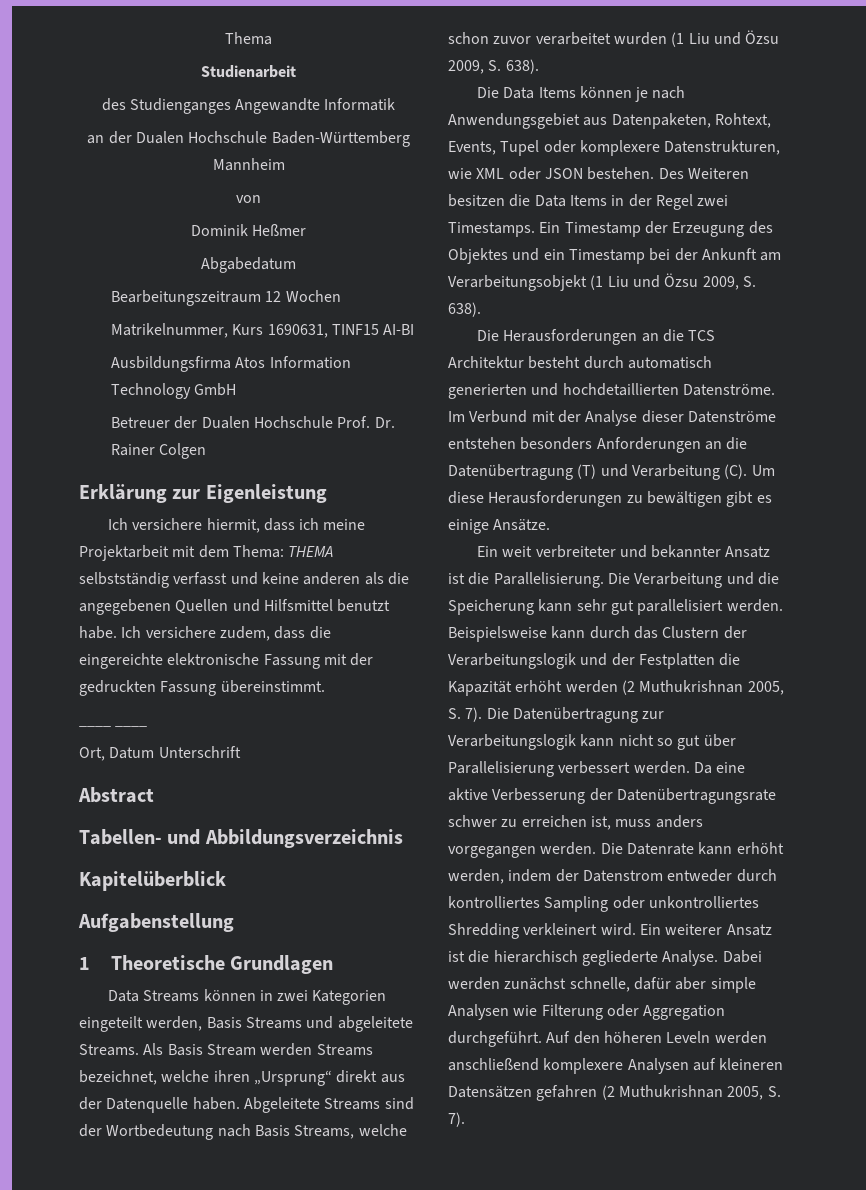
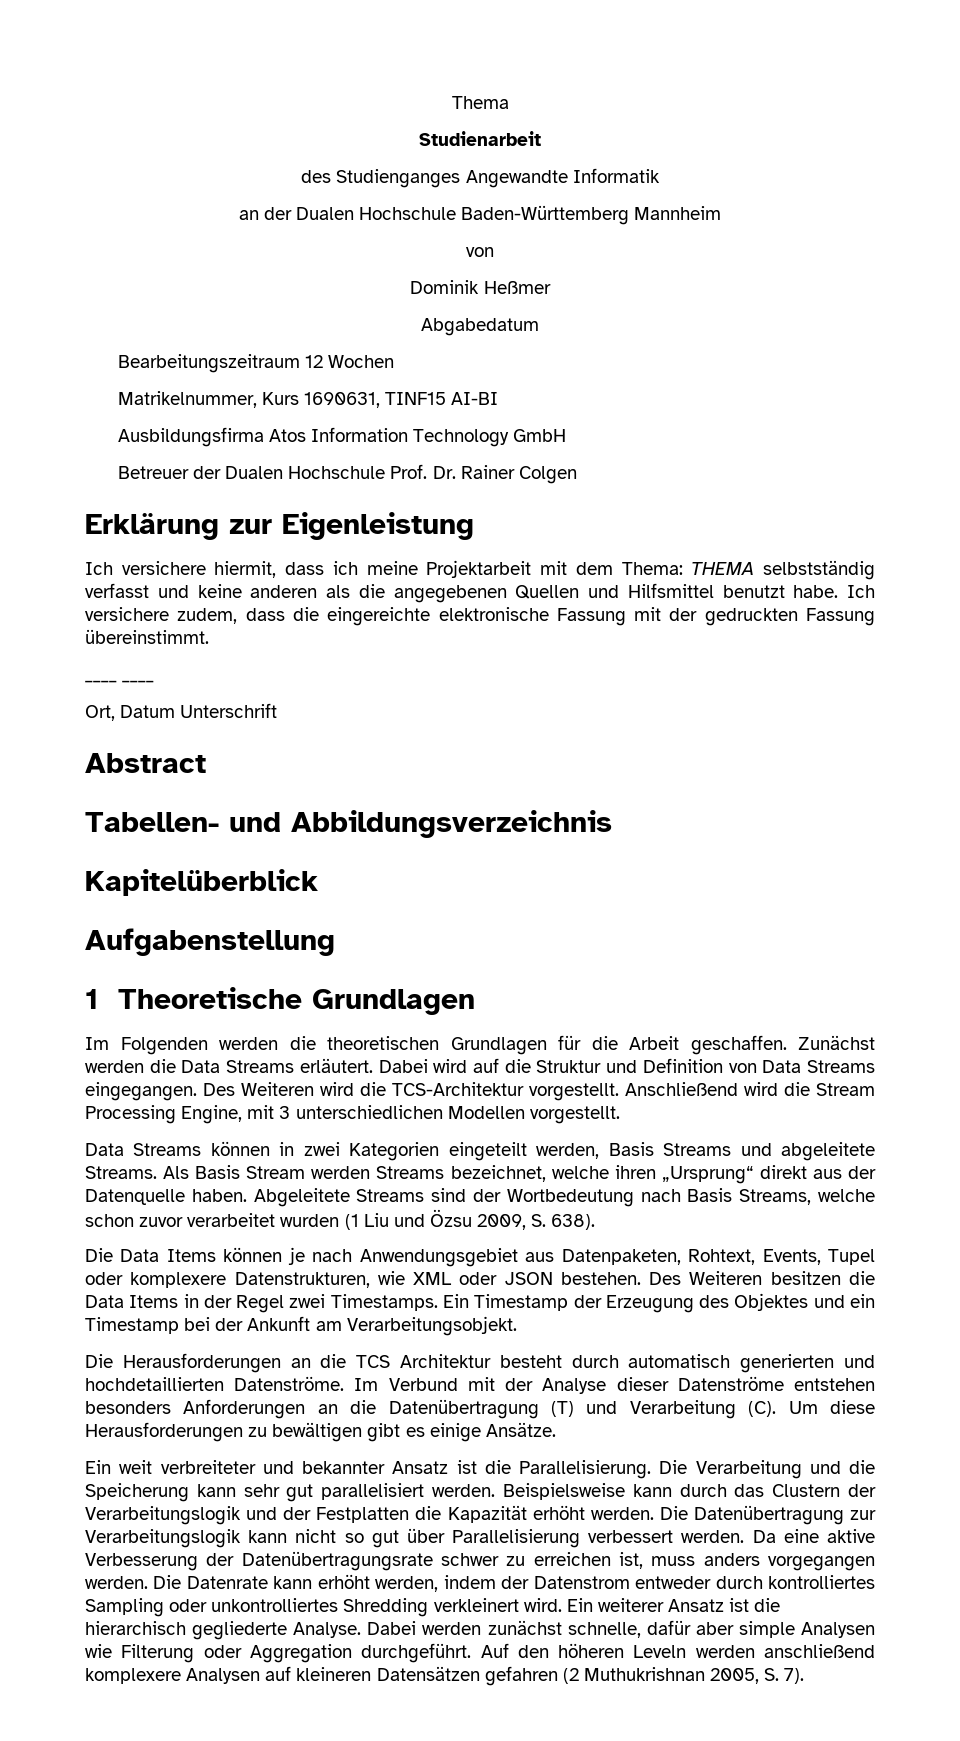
+ Im Folgenden werden die theoretischen Grundlagen für die Arbeit geschaffen. Zunächst werden die Data Streams erläutert. Dabei wird auf die Struktur und Definition von Data Streams eingegangen. Des Weiteren wird die TCS-Architektur vorgestellt. Anschließend wird die Stream Processing Engine, mit 3 unterschiedlichen Modellen vorgestellt.
- Ein Timestamp der Erzeugung des Objektes und ein Timestamp bei der Ankunft am Verarbeitungsobjekt (1 Liu und Özsu 2009, S. 638).
+ Ein Timestamp der Erzeugung des Objektes und ein Timestamp bei der Ankunft am Verarbeitungsobjekt.
- Beispielsweise kann durch das Clustern der Verarbeitungslogik und der Festplatten die Kapazität erhöht werden (2 Muthukrishnan 2005, S. 7).
+ Beispielsweise kann durch das Clustern der Verarbeitungslogik und der Festplatten die Kapazität erhöht werden.

